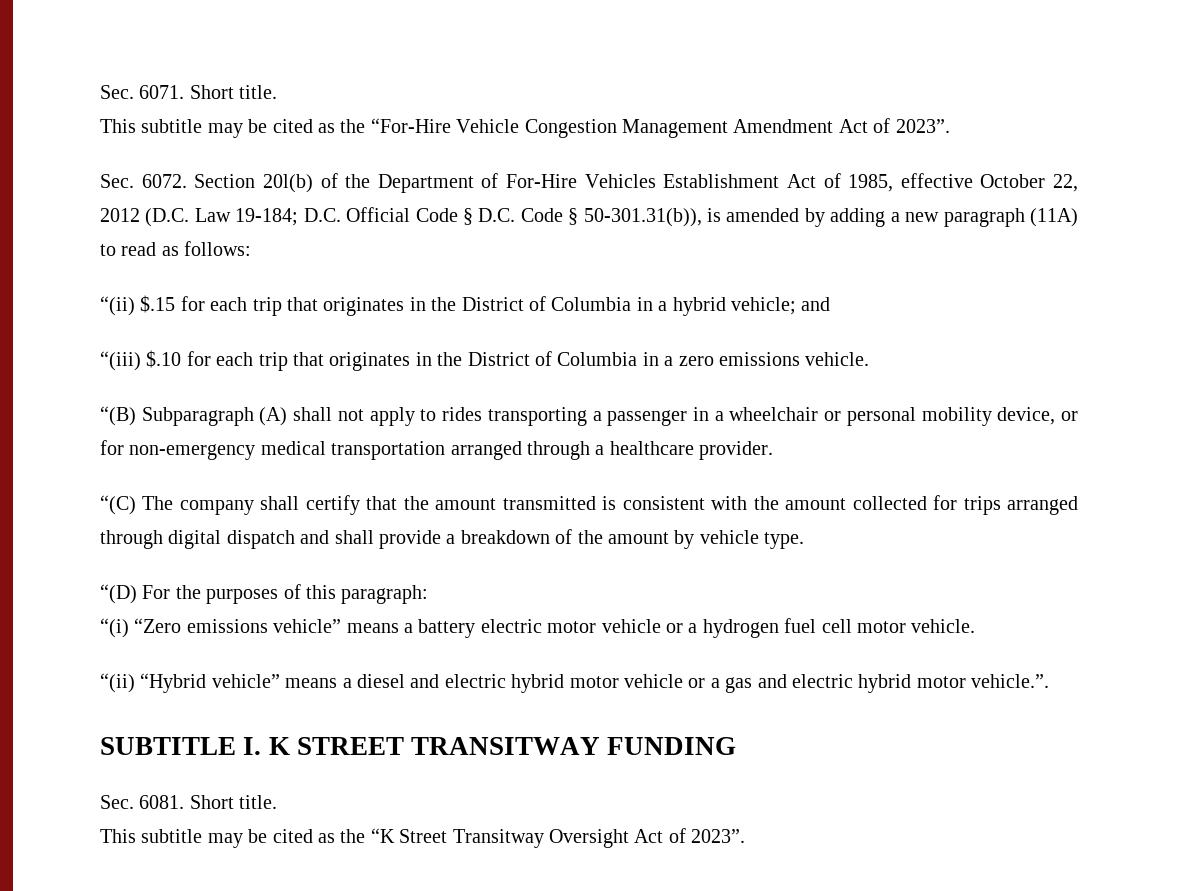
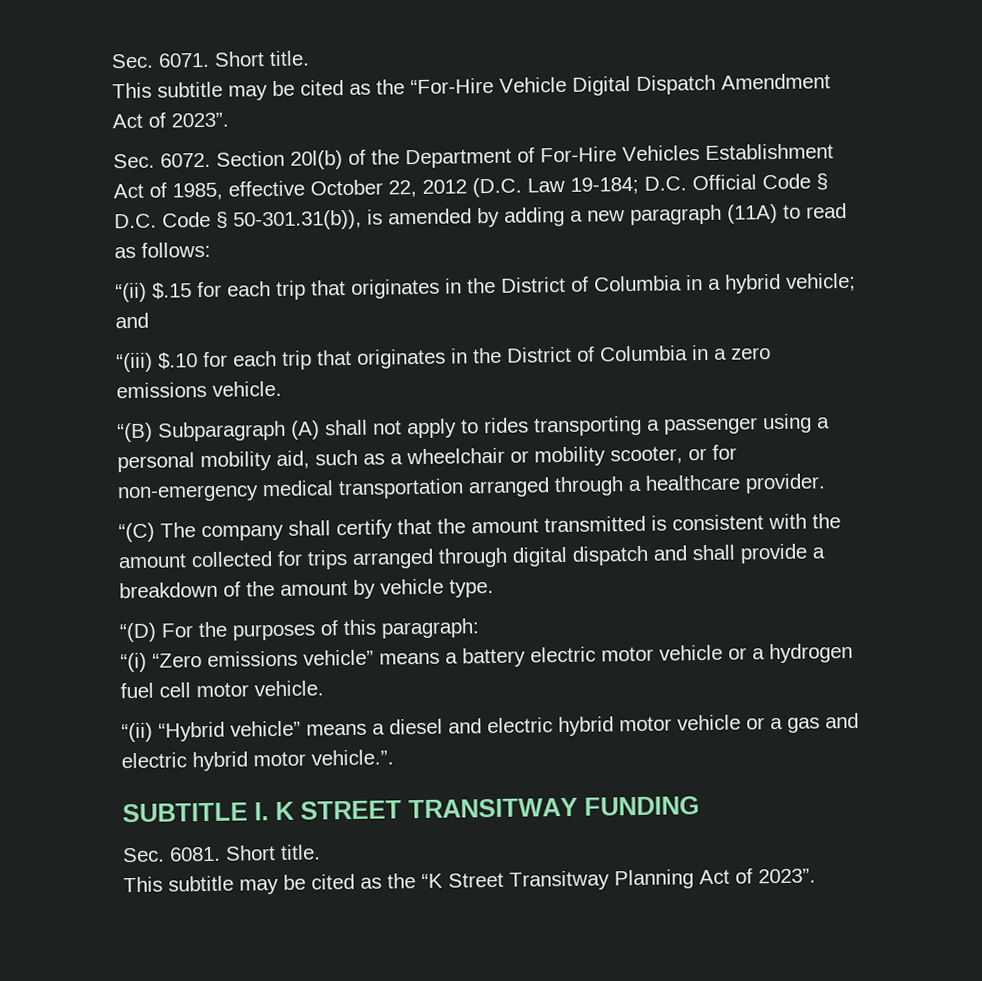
- This subtitle may be cited as the “For-Hire Vehicle Congestion Management Amendment Act of 2023”.
+ This subtitle may be cited as the “For-Hire Vehicle Digital Dispatch Amendment Act of 2023”.
- “(B) Subparagraph (A) shall not apply to rides transporting a passenger in a wheelchair or personal mobility device, or for non-emergency medical transportation arranged through a healthcare provider.
+ “(B) Subparagraph (A) shall not apply to rides transporting a passenger using a personal mobility aid, such as a wheelchair or mobility scooter, or for non-emergency medical transportation arranged through a healthcare provider.
- This subtitle may be cited as the “K Street Transitway Oversight Act of 2023”.
+ This subtitle may be cited as the “K Street Transitway Planning Act of 2023”.

